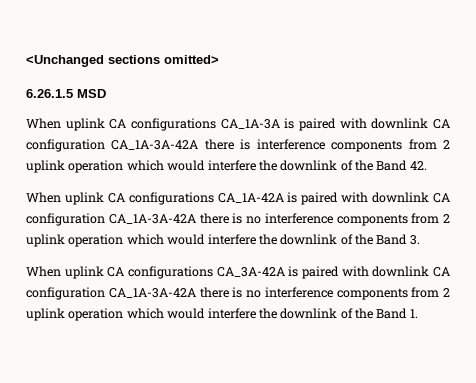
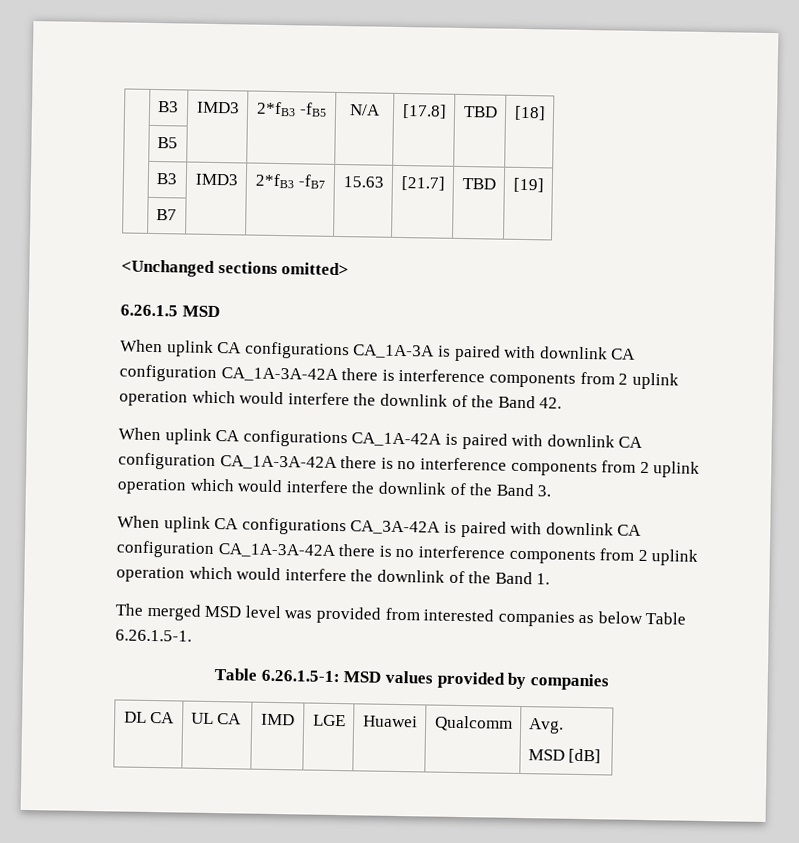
+ | B3 | IMD3 | 2*fB3 -fB5 | N/A | [17.8] | TBD | [18]
+ | B5 | | | | | |
+ | B3 | IMD3 | 2*fB3 -fB7 | 15.63 | [21.7] | TBD | [19]
+ | B7 | | | | | |
+ The merged MSD level was provided from interested companies as below Table 6.26.1.5-1.
+ Table 6.26.1.5-1: MSD values provided by companies
+ DL CA | UL CA | IMD | LGE | Huawei | Qualcomm | Avg.
+ MSD [dB]

